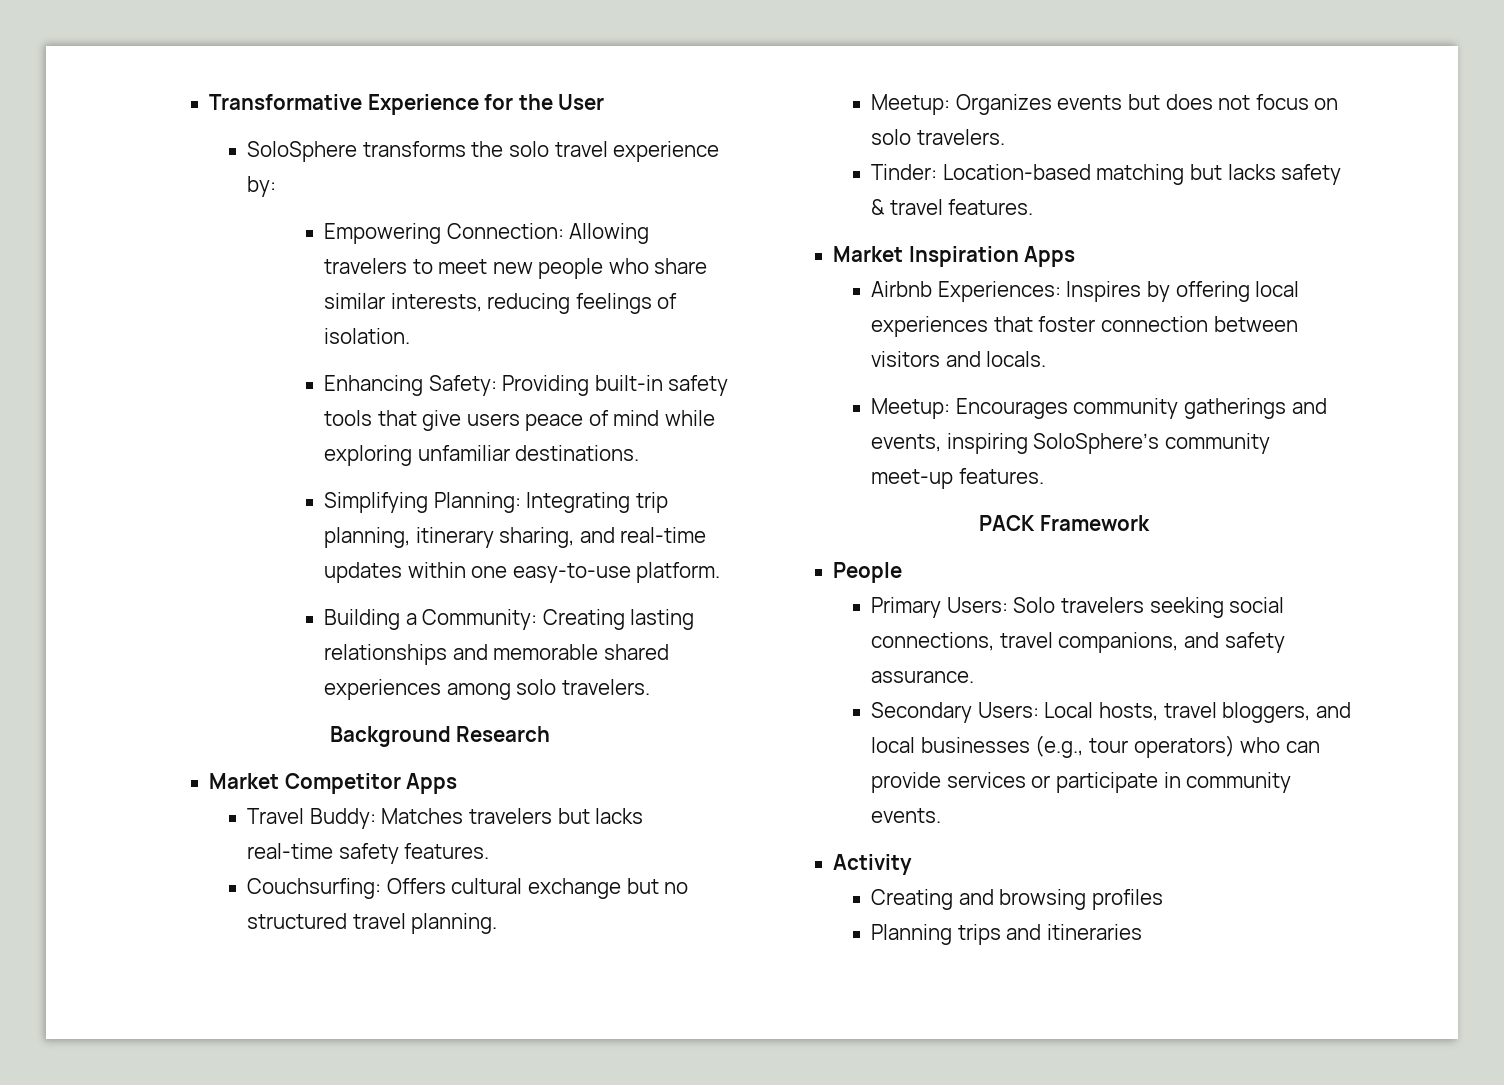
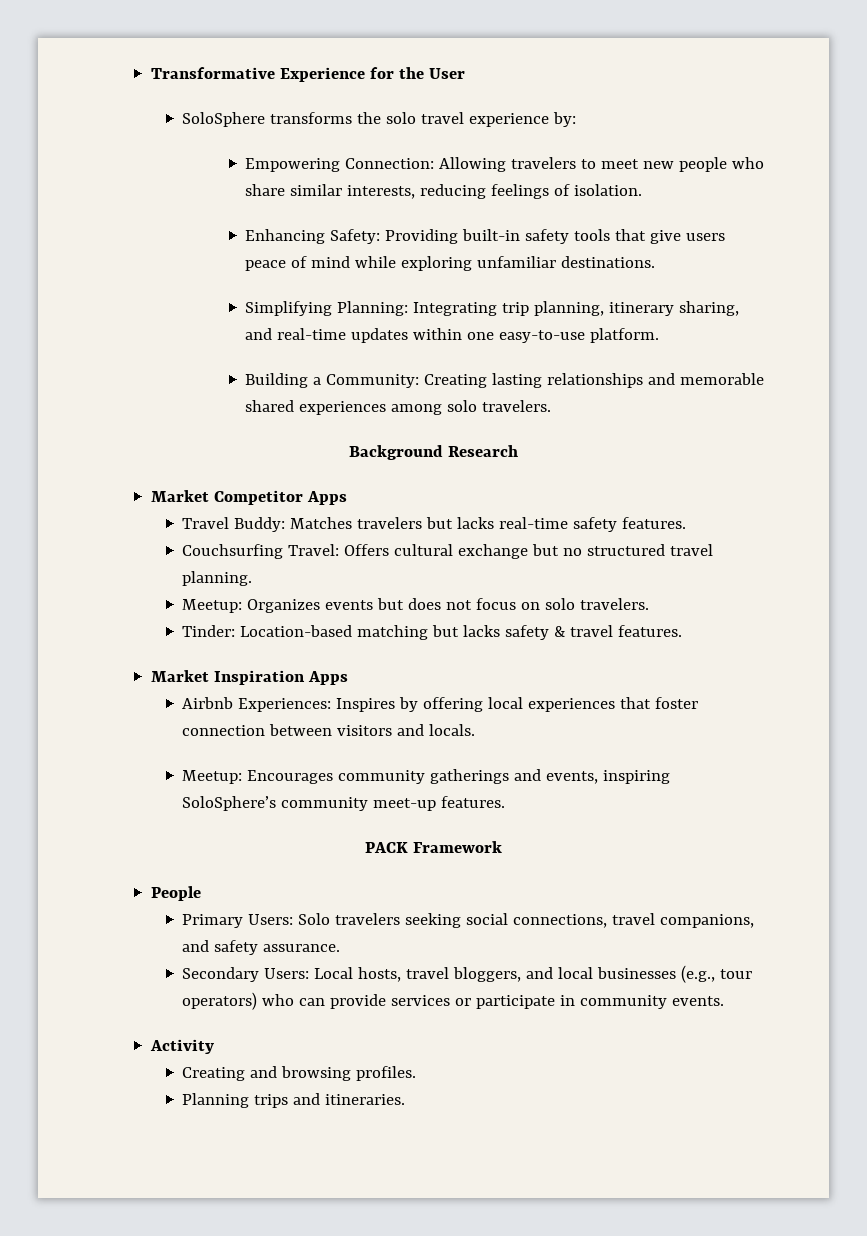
- Couchsurfing: Offers cultural exchange but no structured travel planning.
+ Couchsurfing Travel: Offers cultural exchange but no structured travel planning.
- Creating and browsing profiles
+ Creating and browsing profiles.
- Planning trips and itineraries
+ Planning trips and itineraries.

